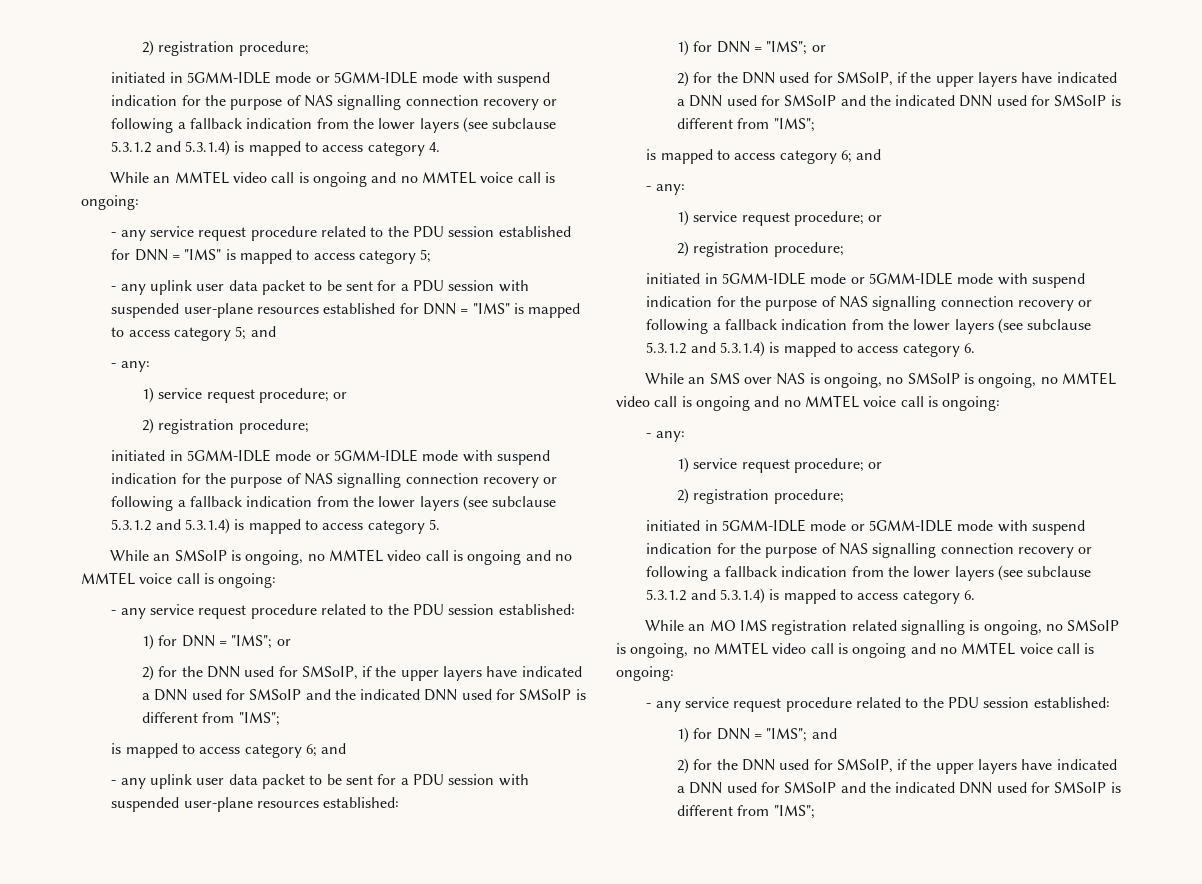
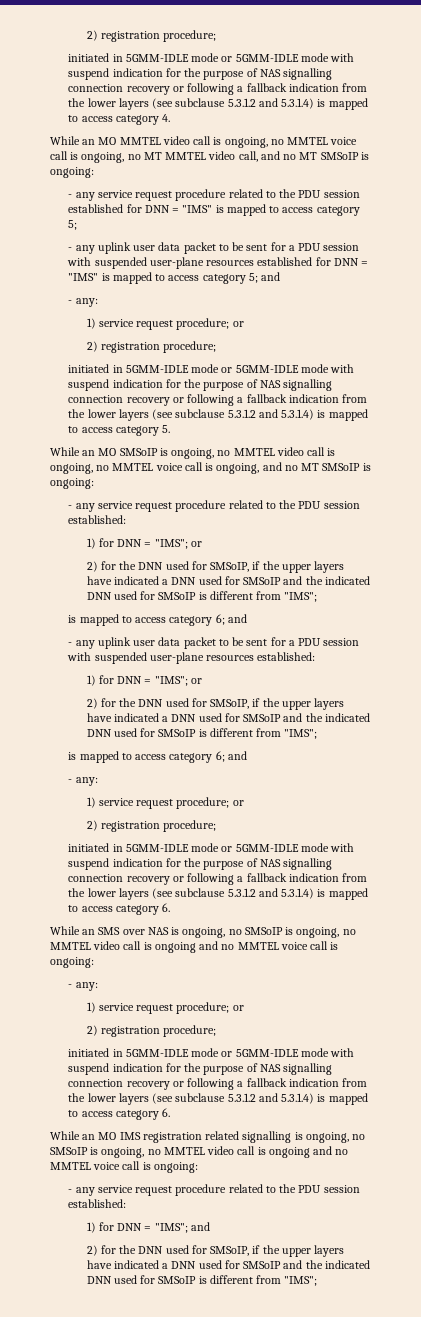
- While an MMTEL video call is ongoing and no MMTEL voice call is ongoing:
+ While an MO MMTEL video call is ongoing, no MMTEL voice call is ongoing, no MT MMTEL video call, and no MT SMSoIP is ongoing:
- While an SMSoIP is ongoing, no MMTEL video call is ongoing and no MMTEL voice call is ongoing:
+ While an MO SMSoIP is ongoing, no MMTEL video call is ongoing, no MMTEL voice call is ongoing, and no MT SMSoIP is ongoing:

